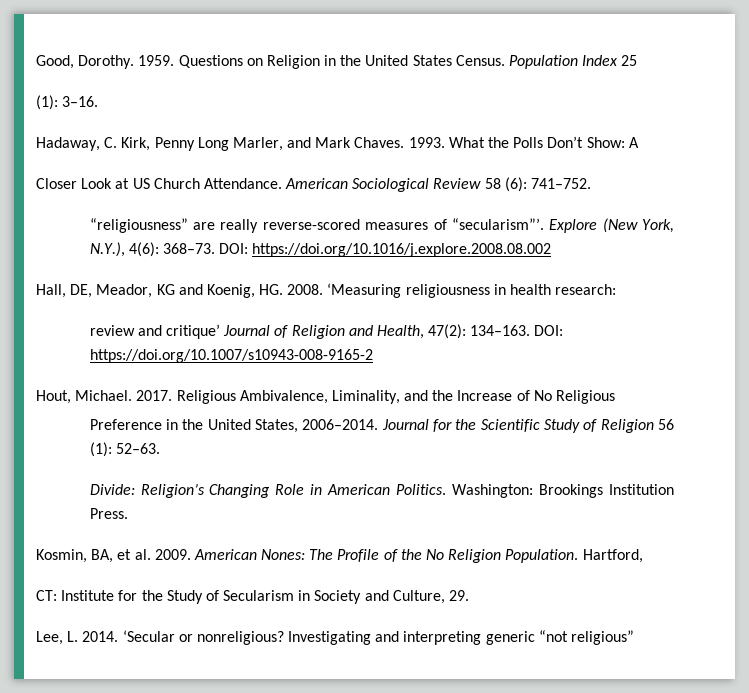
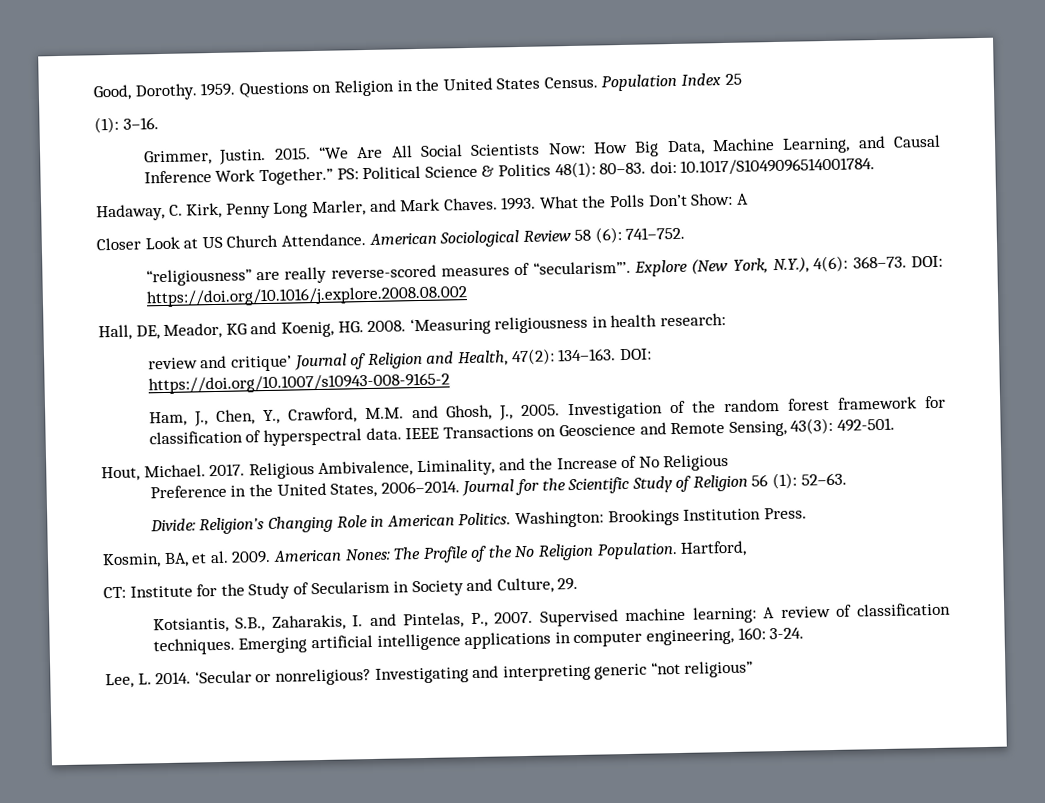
+ Grimmer, Justin. 2015. “We Are All Social Scientists Now: How Big Data, Machine Learning, and Causal Inference Work Together.” PS: Political Science & Politics 48(1): 80–83. doi: 10.1017/S1049096514001784.
+ Ham, J., Chen, Y., Crawford, M.M. and Ghosh, J., 2005. Investigation of the random forest framework for classification of hyperspectral data. IEEE Transactions on Geoscience and Remote Sensing, 43(3): 492-501.
+ Kotsiantis, S.B., Zaharakis, I. and Pintelas, P., 2007. Supervised machine learning: A review of classification techniques. Emerging artificial intelligence applications in computer engineering, 160: 3-24.

